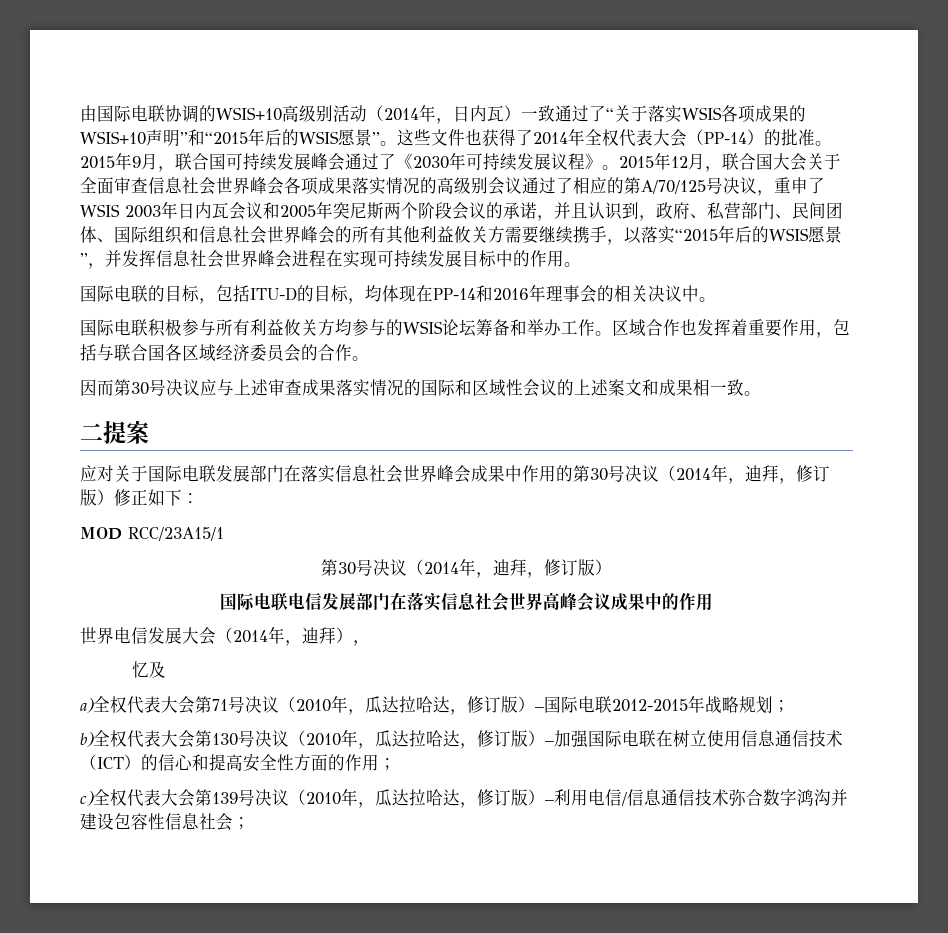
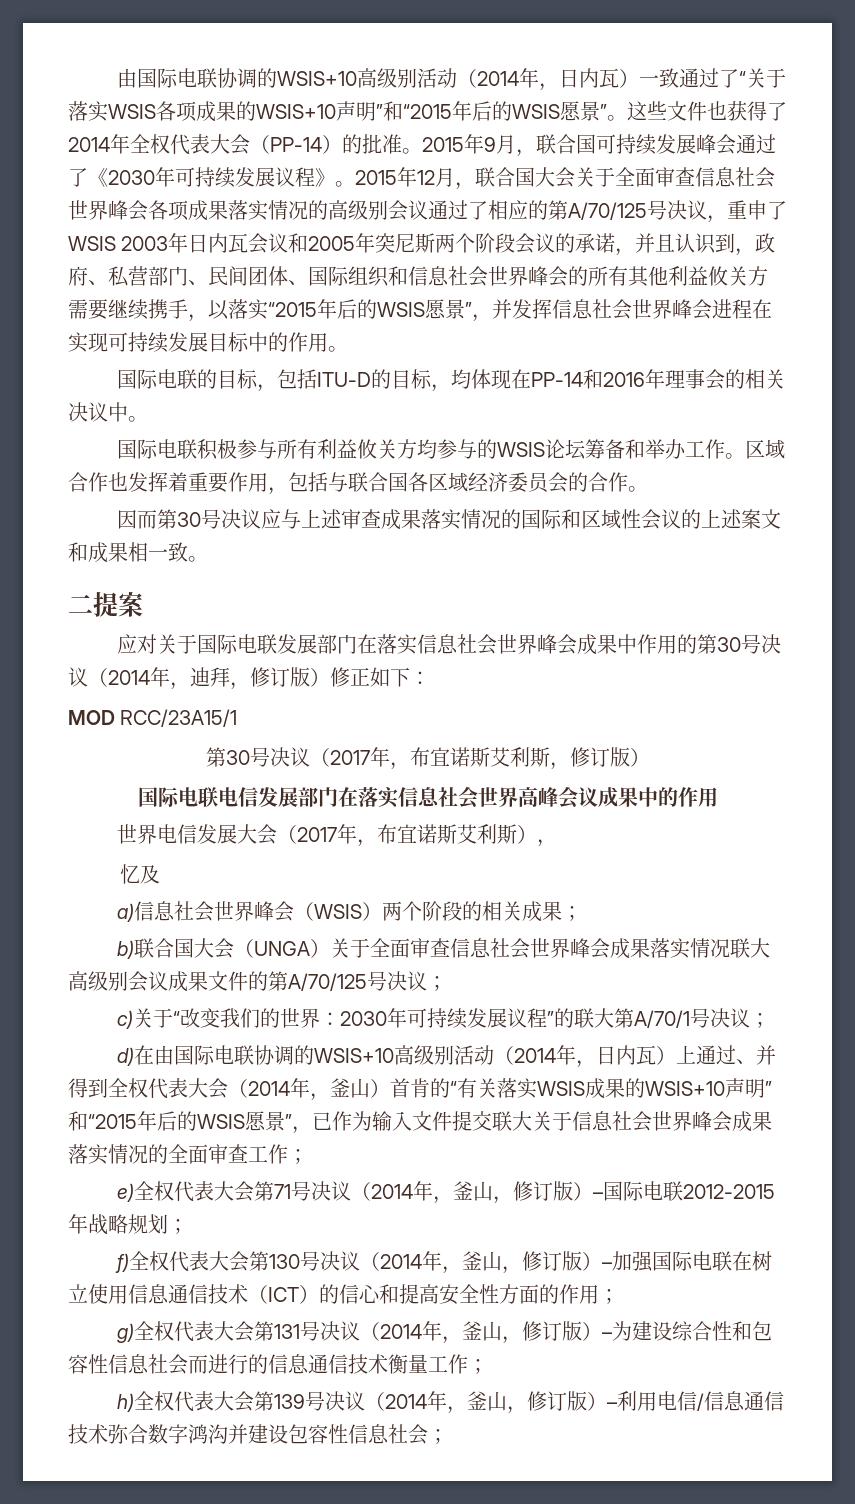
  MOD RCC/23A15/1
- 第30号决议（2014年，迪拜，修订版）
+ 第30号决议（2017年，布宜诺斯艾利斯，修订版）
- 世界电信发展大会（2014年，迪拜），
+ 世界电信发展大会（2017年，布宜诺斯艾利斯），
  忆及
- a)全权代表大会第71号决议（2010年，瓜达拉哈达，修订版）–国际电联2012-2015年战略规划；
+ a)信息社会世界峰会（WSIS）两个阶段的相关成果；
+ b)联合国大会（UNGA）关于全面审查信息社会世界峰会成果落实情况联大高级别会议成果文件的第A/70/125号决议；
+ c)关于“改变我们的世界：2030年可持续发展议程”的联大第A/70/1号决议；
+ d)在由国际电联协调的WSIS+10高级别活动（2014年，日内瓦）上通过、并得到全权代表大会（2014年，釜山）首肯的“有关落实WSIS成果的WSIS+10声明”和“2015年后的WSIS愿景”，已作为输入文件提交联大关于信息社会世界峰会成果落实情况的全面审查工作；
+ e)全权代表大会第71号决议（2014年，釜山，修订版）–国际电联2012-2015年战略规划；
- b)全权代表大会第130号决议（2010年，瓜达拉哈达，修订版）–加强国际电联在树立使用信息通信技术（ICT）的信心和提高安全性方面的作用；
+ f)全权代表大会第130号决议（2014年，釜山，修订版）–加强国际电联在树立使用信息通信技术（ICT）的信心和提高安全性方面的作用；
- c)全权代表大会第139号决议（2010年，瓜达拉哈达，修订版）–利用电信/信息通信技术弥合数字鸿沟并建设包容性信息社会；
+ g)全权代表大会第131号决议（2014年，釜山，修订版）–为建设综合性和包容性信息社会而进行的信息通信技术衡量工作；
+ h)全权代表大会第139号决议（2014年，釜山，修订版）–利用电信/信息通信技术弥合数字鸿沟并建设包容性信息社会；

